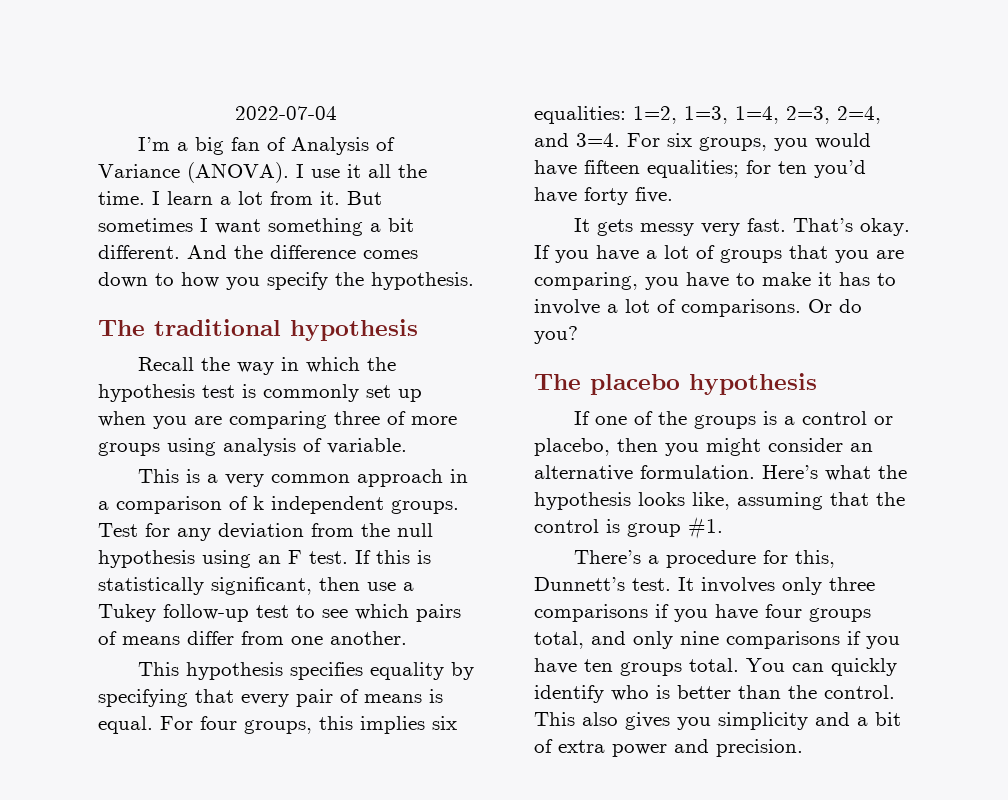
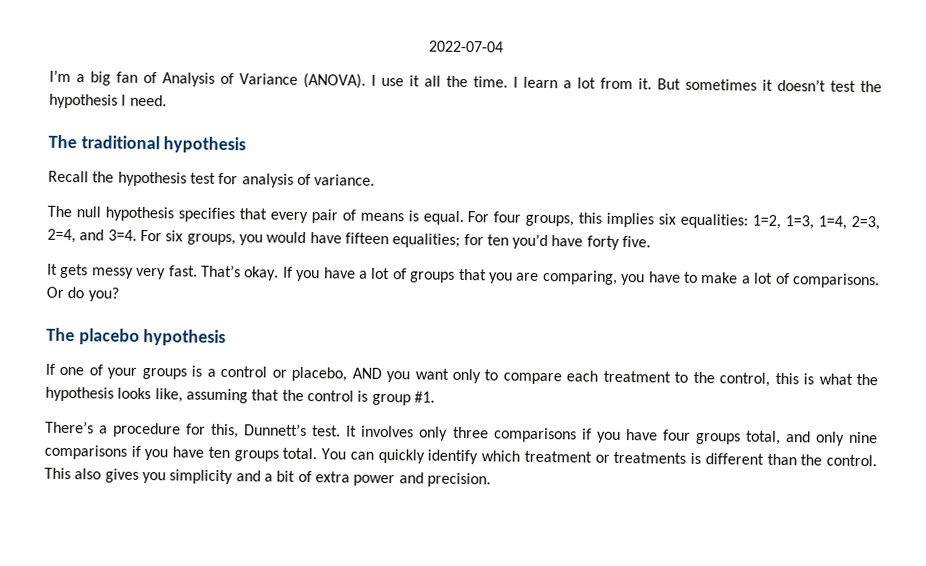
- But sometimes I want something a bit different. And the difference comes down to how you specify the hypothesis.
+ But sometimes it doesn’t test the hypothesis I need.
- Recall the way in which the hypothesis test is commonly set up when you are comparing three of more groups using analysis of variable.
- This is a very common approach in a comparison of k independent groups. Test for any deviation from the null hypothesis using an F test. If this is statistically significant, then use a Tukey follow-up test to see which pairs of means differ from one another.
- This hypothesis specifies equality by specifying that every pair of means is equal.
+ Recall the hypothesis test for analysis of variance.
+ The null hypothesis specifies that every pair of means is equal.
- If you have a lot of groups that you are comparing, you have to make it has to involve a lot of comparisons.
+ If you have a lot of groups that you are comparing, you have to make a lot of comparisons.
- If one of the groups is a control or placebo, then you might consider an alternative formulation. Here’s what the hypothesis looks like, assuming that the control is group #1.
+ If one of your groups is a control or placebo, AND you want only to compare each treatment to the control, this is what the hypothesis looks like, assuming that the control is group #1.
- You can quickly identify who is better than the control.
+ You can quickly identify which treatment or treatments is different than the control.

